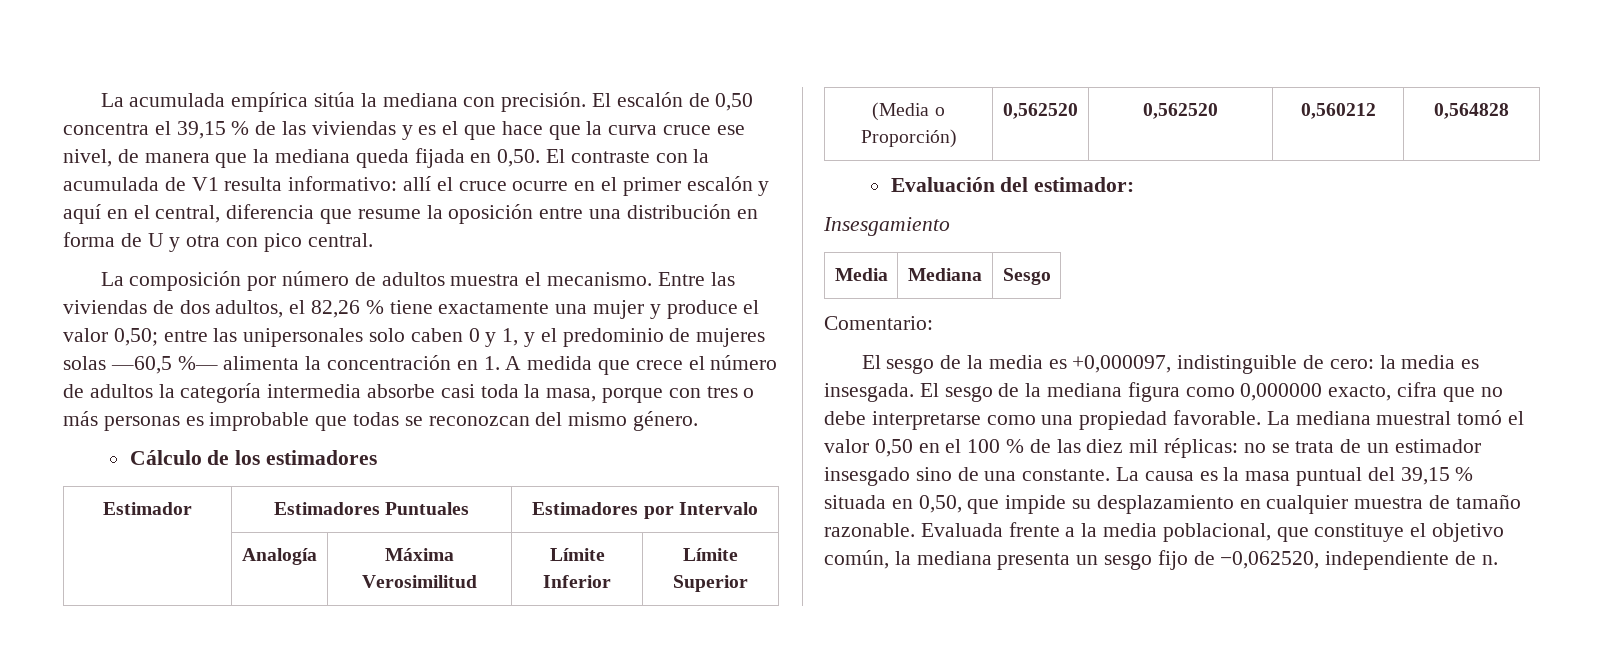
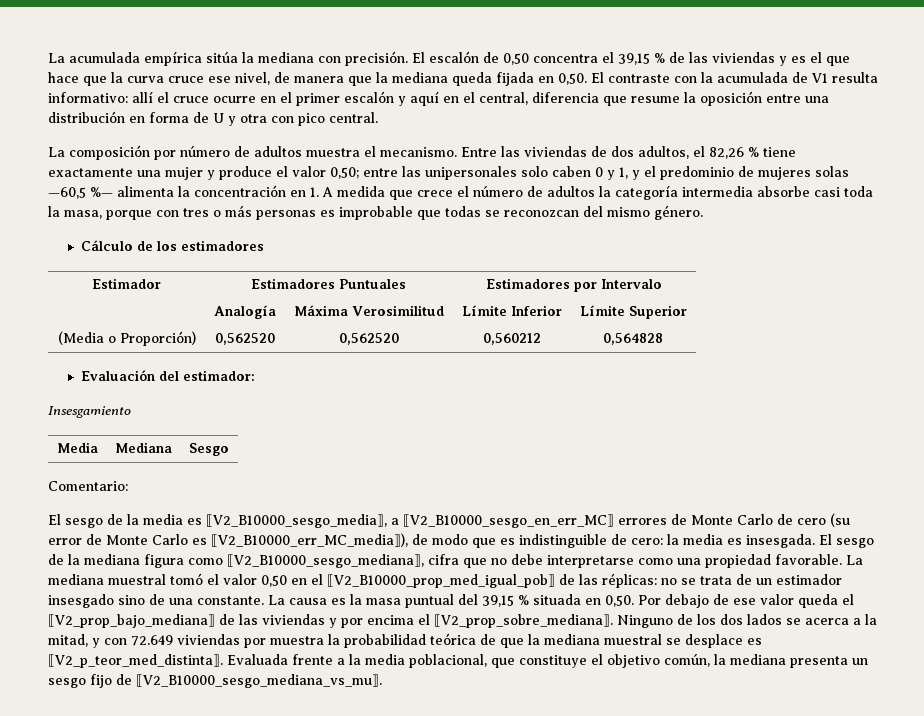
- El sesgo de la media es +0,000097, indistinguible de cero: la media es insesgada.
+ El sesgo de la media es ⟦V2_B10000_sesgo_media⟧, a ⟦V2_B10000_sesgo_en_err_MC⟧ errores de Monte Carlo de cero (su error de Monte Carlo es ⟦V2_B10000_err_MC_media⟧), de modo que es indistinguible de cero: la media es insesgada.
- El sesgo de la mediana figura como 0,000000 exacto, cifra que no debe interpretarse como una propiedad favorable.
+ El sesgo de la mediana figura como ⟦V2_B10000_sesgo_mediana⟧, cifra que no debe interpretarse como una propiedad favorable.
- La mediana muestral tomó el valor 0,50 en el 100 % de las diez mil réplicas: no se trata de un estimador insesgado sino de una constante.
+ La mediana muestral tomó el valor 0,50 en el ⟦V2_B10000_prop_med_igual_pob⟧ de las réplicas: no se trata de un estimador insesgado sino de una constante.
- La causa es la masa puntual del 39,15 % situada en 0,50, que impide su desplazamiento en cualquier muestra de tamaño razonable.
+ La causa es la masa puntual del 39,15 % situada en 0,50. Por debajo de ese valor queda el ⟦V2_prop_bajo_mediana⟧ de las viviendas y por encima el ⟦V2_prop_sobre_mediana⟧. Ninguno de los dos lados se acerca a la mitad, y con 72.649 viviendas por muestra la probabilidad teórica de que la mediana muestral se desplace es ⟦V2_p_teor_med_distinta⟧.
- Evaluada frente a la media poblacional, que constituye el objetivo común, la mediana presenta un sesgo fijo de −0,062520, independiente de n.
+ Evaluada frente a la media poblacional, que constituye el objetivo común, la mediana presenta un sesgo fijo de ⟦V2_B10000_sesgo_mediana_vs_mu⟧.

